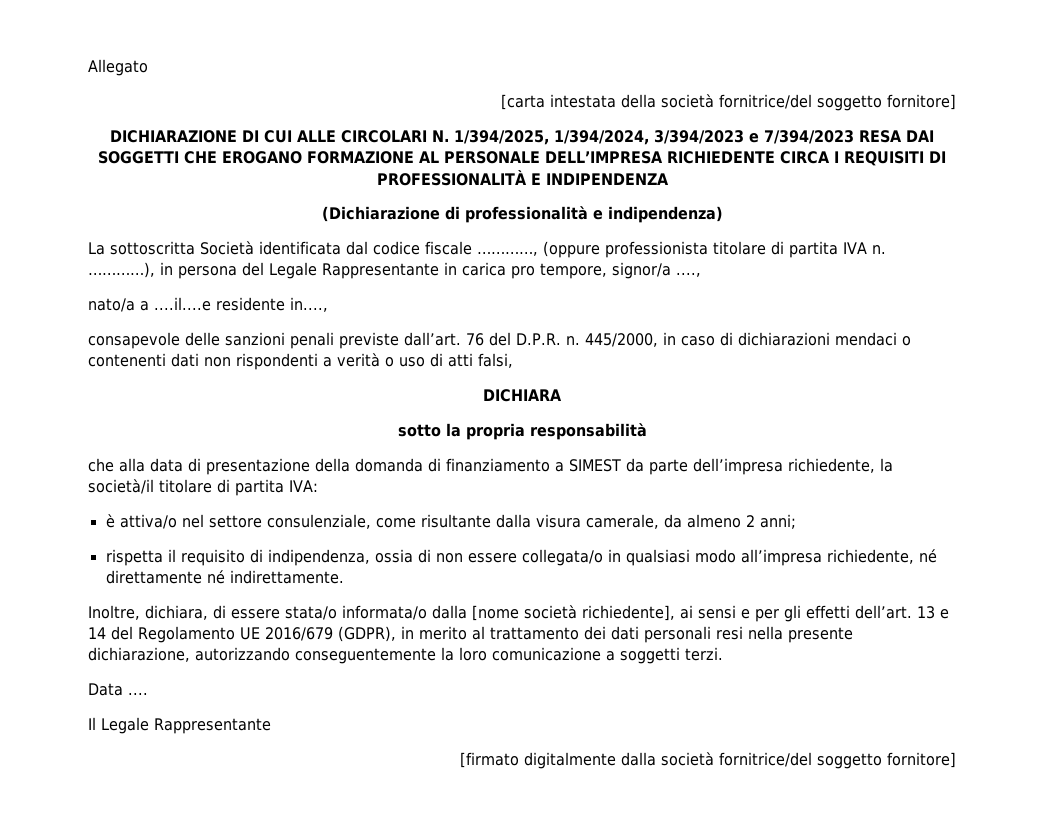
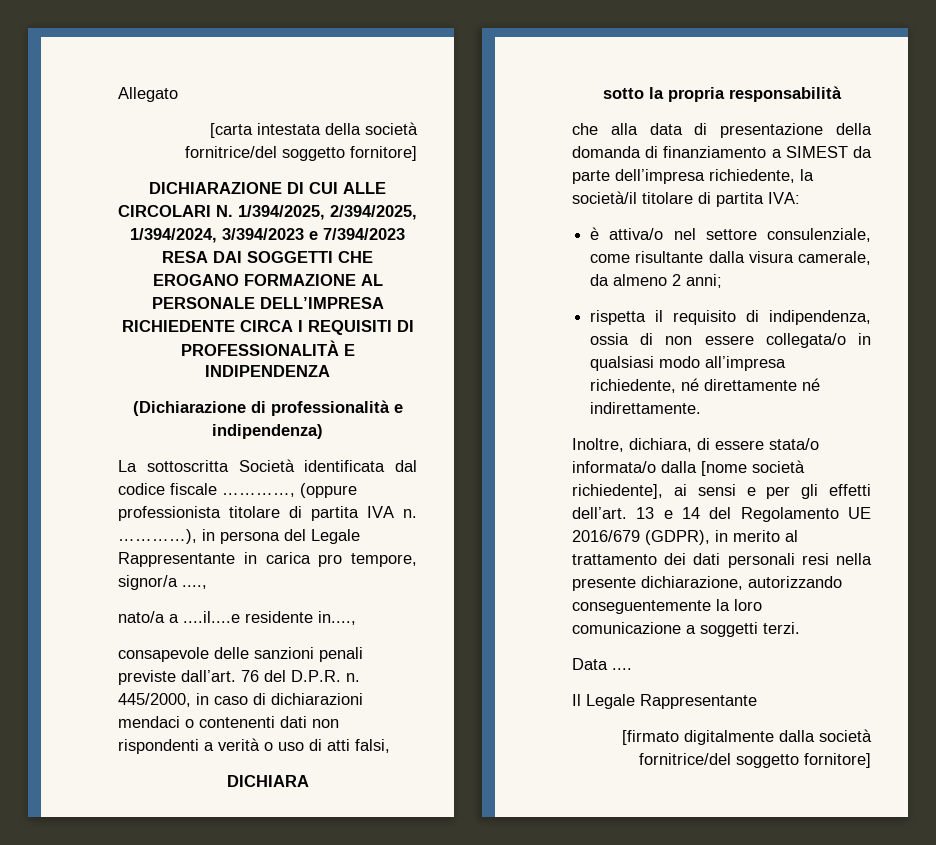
- DICHIARAZIONE DI CUI ALLE CIRCOLARI N. 1/394/2025, 1/394/2024, 3/394/2023 e 7/394/2023 RESA DAI SOGGETTI CHE EROGANO FORMAZIONE AL PERSONALE DELL’IMPRESA RICHIEDENTE CIRCA I REQUISITI DI PROFESSIONALITÀ E INDIPENDENZA
+ DICHIARAZIONE DI CUI ALLE CIRCOLARI N. 1/394/2025, 2/394/2025, 1/394/2024, 3/394/2023 e 7/394/2023 RESA DAI SOGGETTI CHE EROGANO FORMAZIONE AL PERSONALE DELL’IMPRESA RICHIEDENTE CIRCA I REQUISITI DI PROFESSIONALITÀ E INDIPENDENZA

